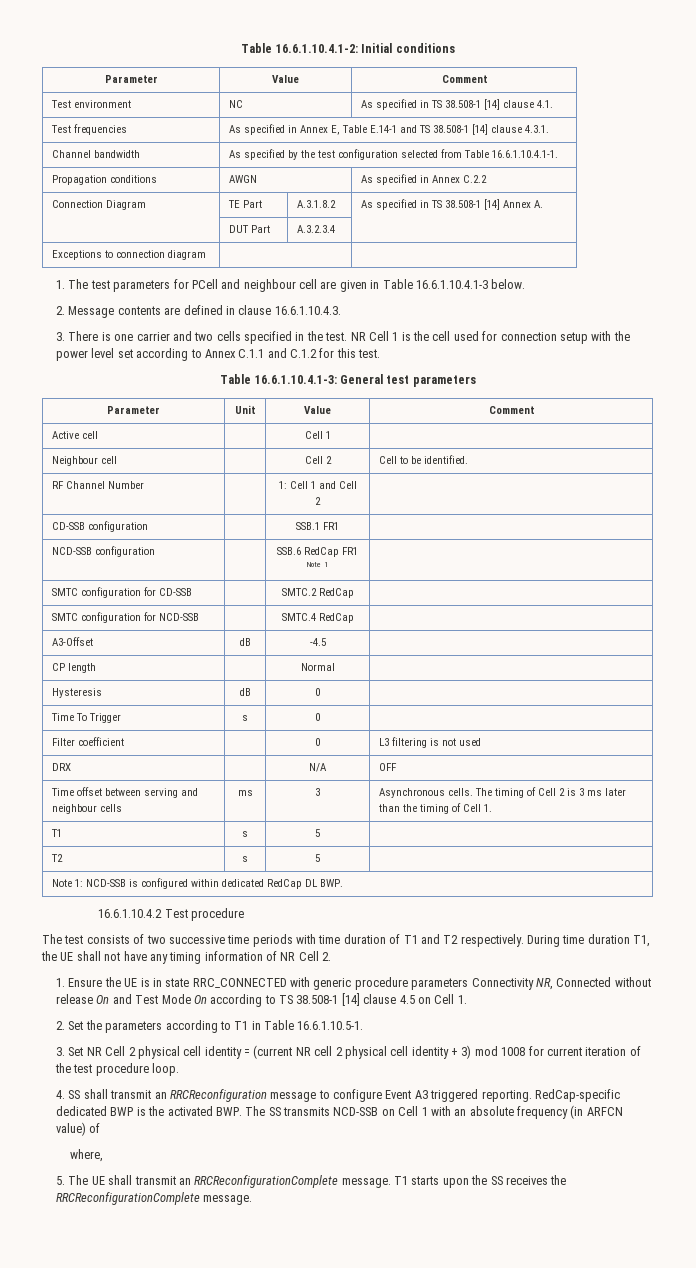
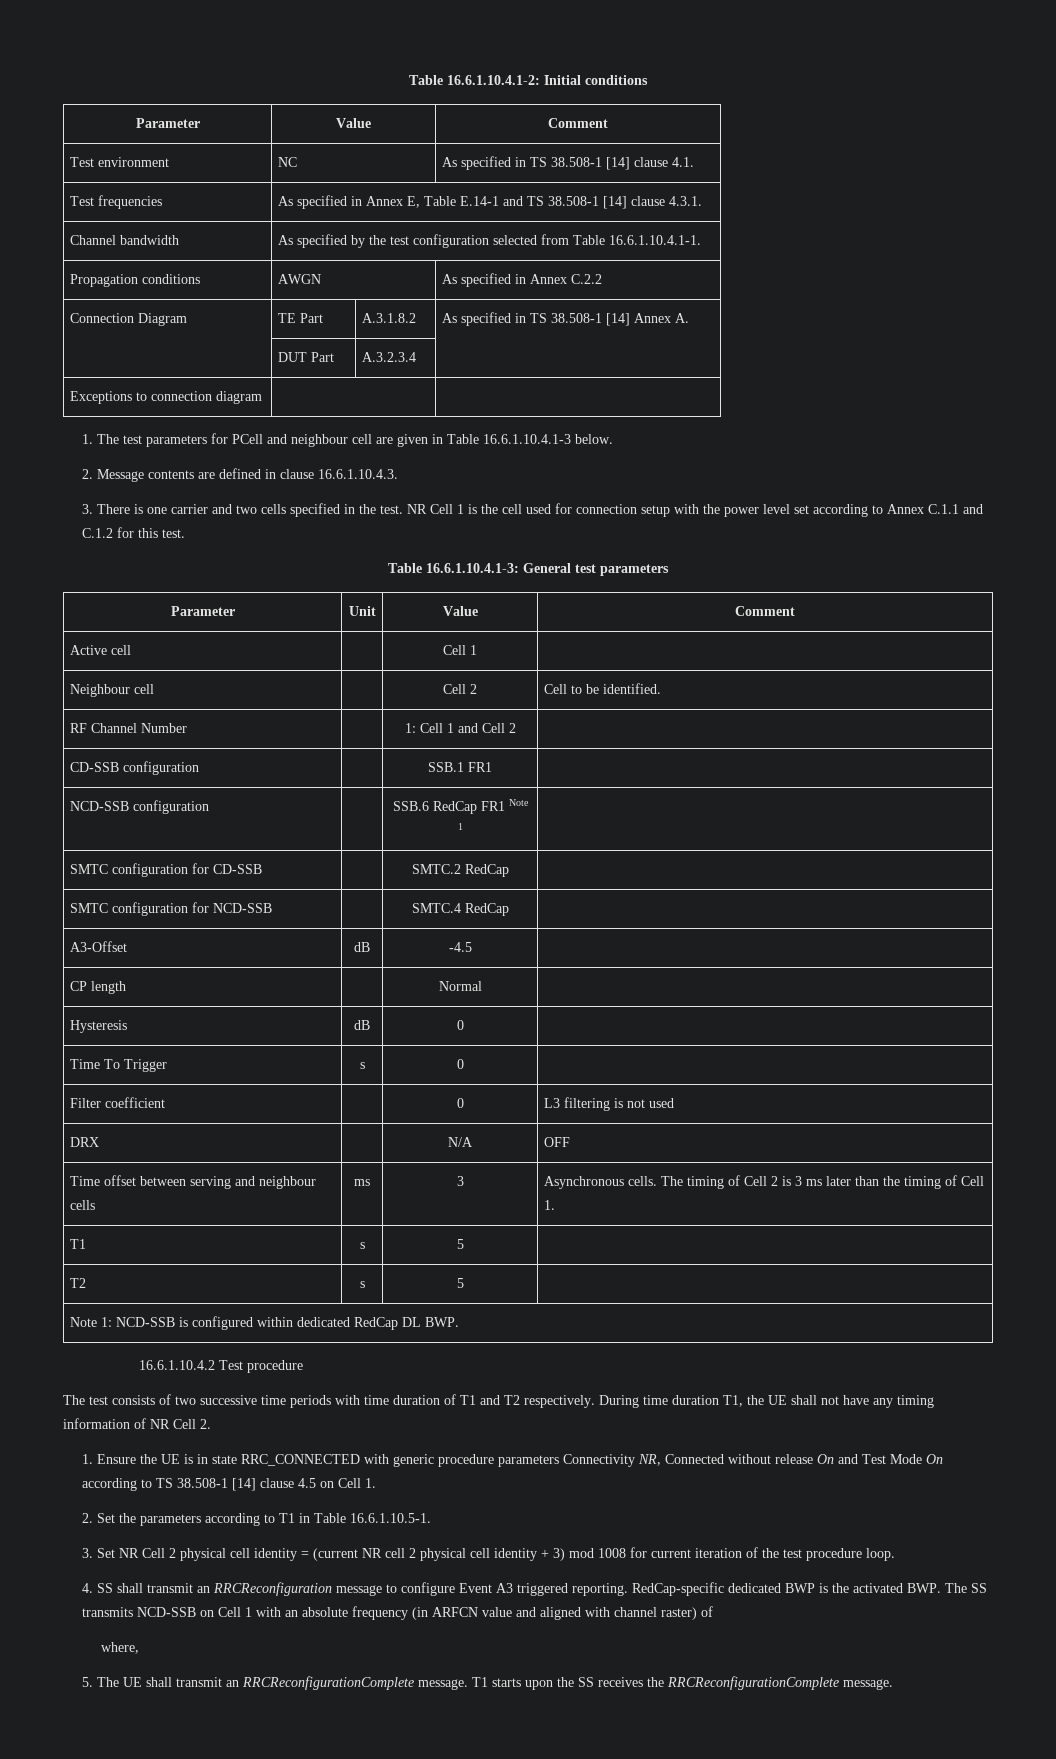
- RedCap-specific dedicated BWP is the activated BWP. The SS transmits NCD-SSB on Cell 1 with an absolute frequency (in ARFCN value) of
+ RedCap-specific dedicated BWP is the activated BWP. The SS transmits NCD-SSB on Cell 1 with an absolute frequency (in ARFCN value and aligned with channel raster) of

